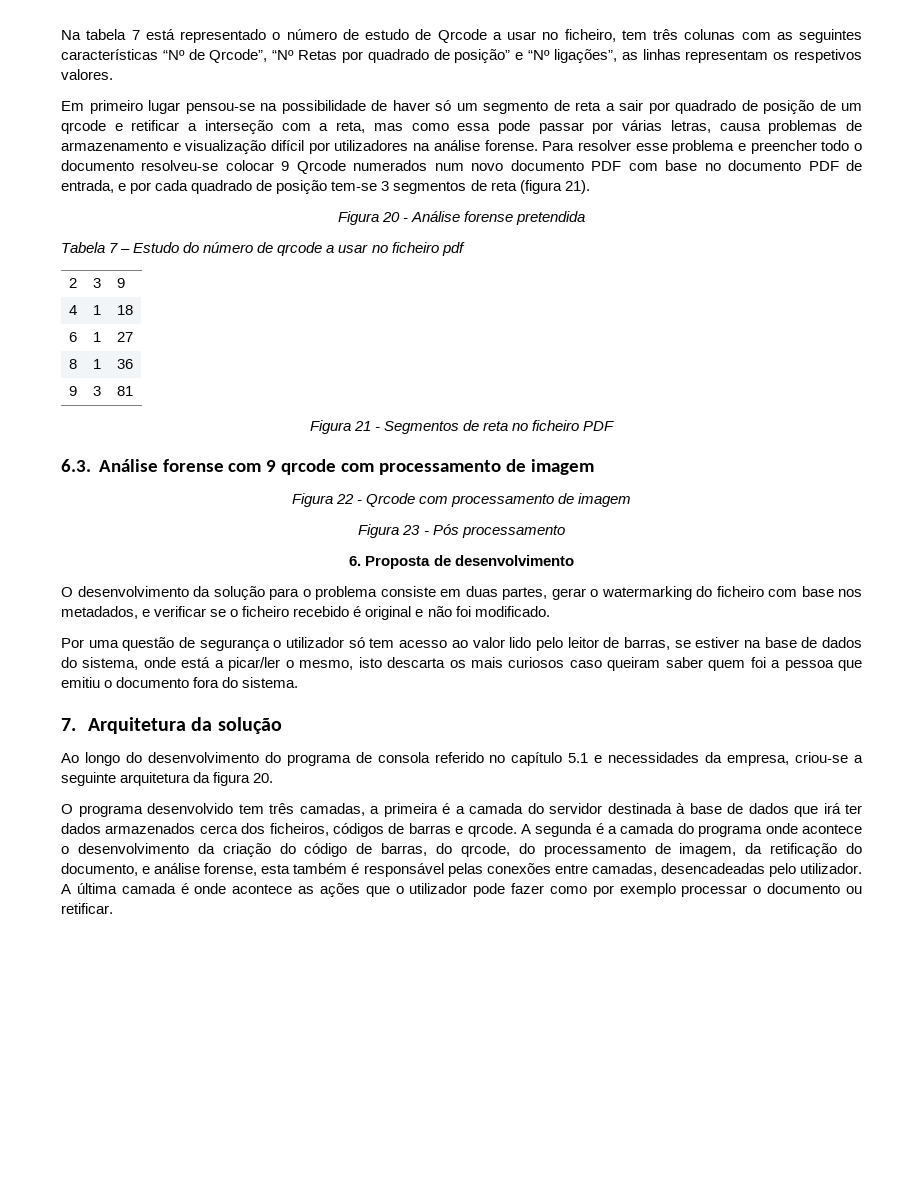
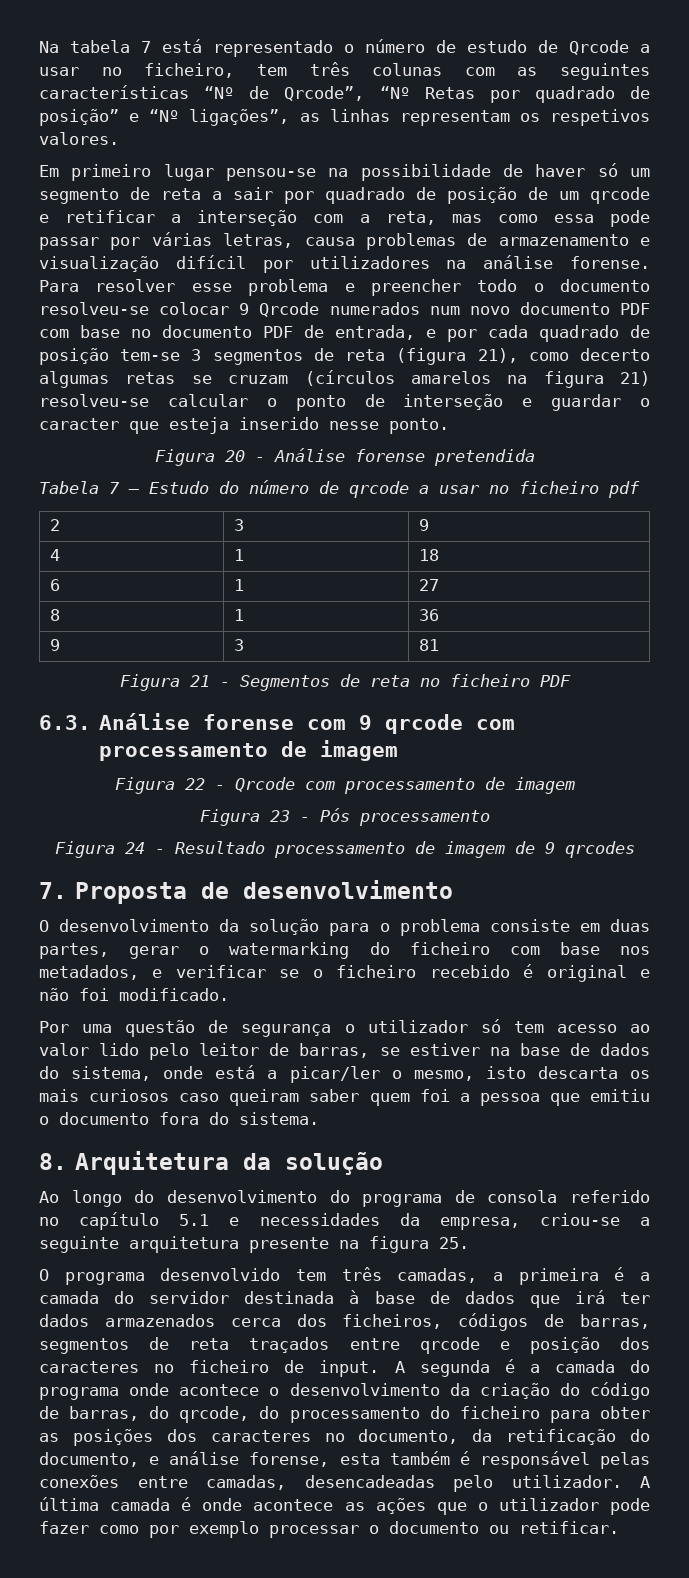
- Para resolver esse problema e preencher todo o documento resolveu-se colocar 9 Qrcode numerados num novo documento PDF com base no documento PDF de entrada, e por cada quadrado de posição tem-se 3 segmentos de reta (figura 21).
+ Para resolver esse problema e preencher todo o documento resolveu-se colocar 9 Qrcode numerados num novo documento PDF com base no documento PDF de entrada, e por cada quadrado de posição tem-se 3 segmentos de reta (figura 21), como decerto algumas retas se cruzam (círculos amarelos na figura 21) resolveu-se calcular o ponto de interseção e guardar o caracter que esteja inserido nesse ponto.
- 6. Proposta de desenvolvimento
+ Figura 24 - Resultado processamento de imagem de 9 qrcodes
+ 7. Proposta de desenvolvimento
- 7. Arquitetura da solução
+ 8. Arquitetura da solução
- Ao longo do desenvolvimento do programa de consola referido no capítulo 5.1 e necessidades da empresa, criou-se a seguinte arquitetura da figura 20.
+ Ao longo do desenvolvimento do programa de consola referido no capítulo 5.1 e necessidades da empresa, criou-se a seguinte arquitetura presente na figura 25.
- O programa desenvolvido tem três camadas, a primeira é a camada do servidor destinada à base de dados que irá ter dados armazenados cerca dos ficheiros, códigos de barras e qrcode.
+ O programa desenvolvido tem três camadas, a primeira é a camada do servidor destinada à base de dados que irá ter dados armazenados cerca dos ficheiros, códigos de barras, segmentos de reta traçados entre qrcode e posição dos caracteres no ficheiro de input.
- A segunda é a camada do programa onde acontece o desenvolvimento da criação do código de barras, do qrcode, do processamento de imagem, da retificação do documento, e análise forense, esta também é responsável pelas conexões entre camadas, desencadeadas pelo utilizador.
+ A segunda é a camada do programa onde acontece o desenvolvimento da criação do código de barras, do qrcode, do processamento do ficheiro para obter as posições dos caracteres no documento, da retificação do documento, e análise forense, esta também é responsável pelas conexões entre camadas, desencadeadas pelo utilizador.

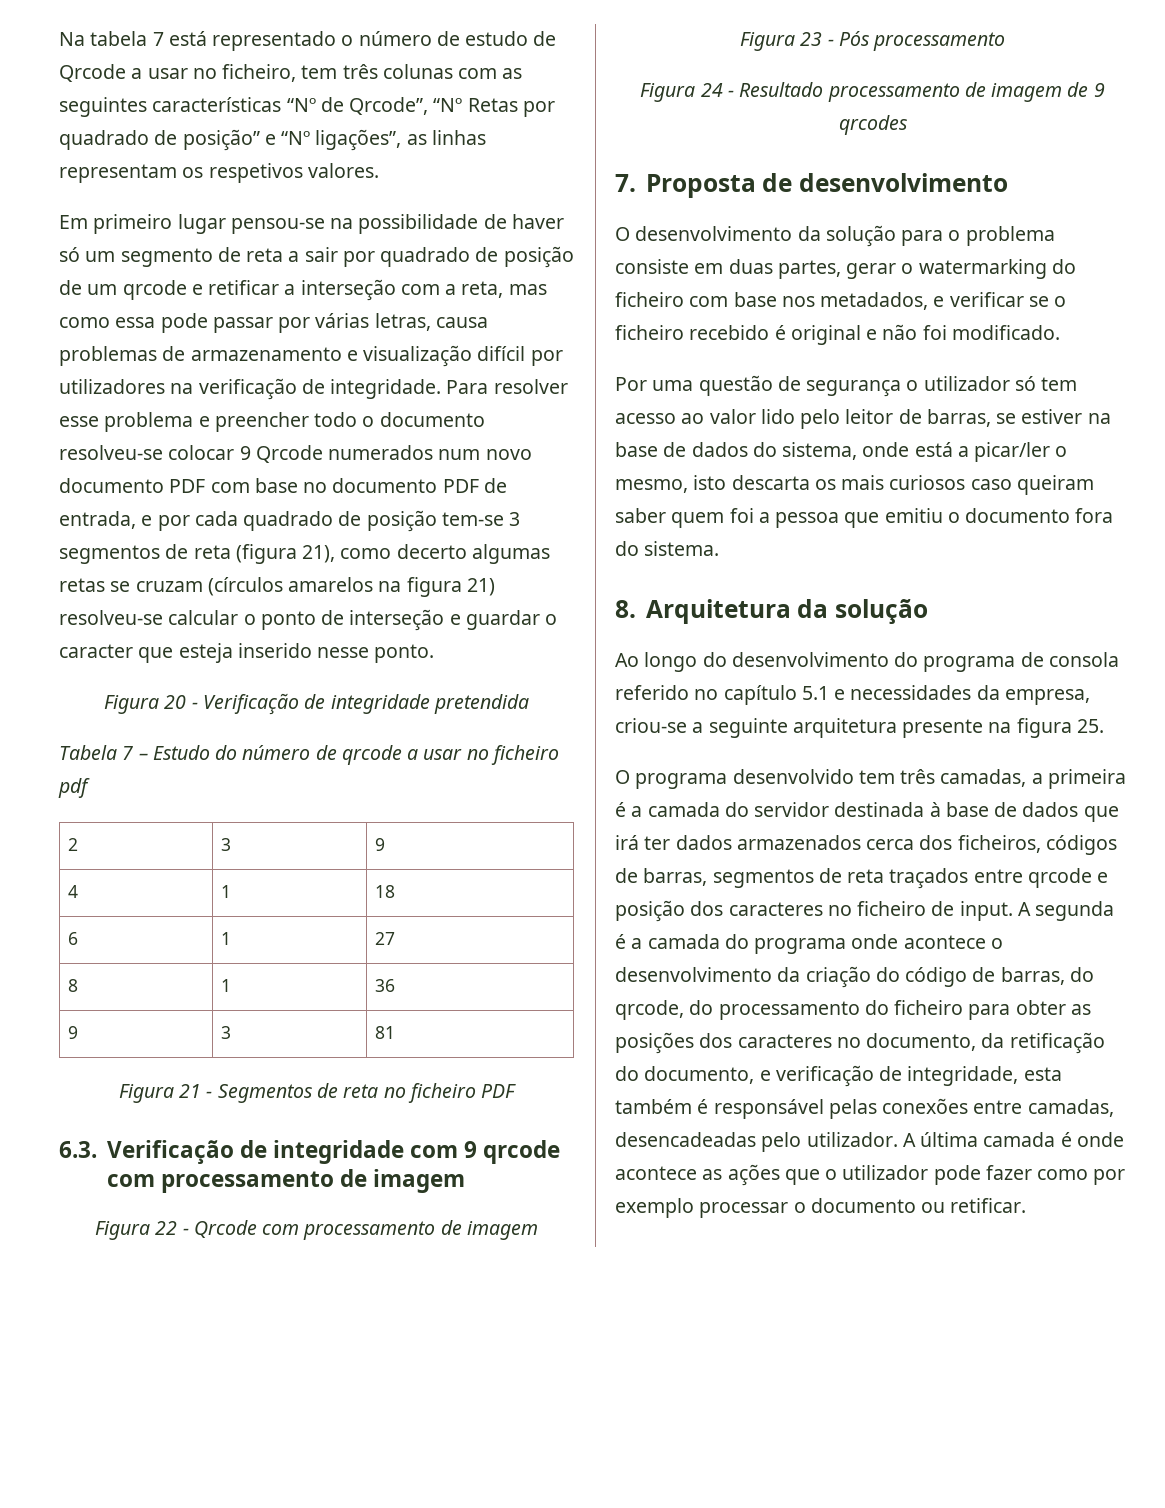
- Em primeiro lugar pensou-se na possibilidade de haver só um segmento de reta a sair por quadrado de posição de um qrcode e retificar a interseção com a reta, mas como essa pode passar por várias letras, causa problemas de armazenamento e visualização difícil por utilizadores na análise forense.
+ Em primeiro lugar pensou-se na possibilidade de haver só um segmento de reta a sair por quadrado de posição de um qrcode e retificar a interseção com a reta, mas como essa pode passar por várias letras, causa problemas de armazenamento e visualização difícil por utilizadores na verificação de integridade.
- Figura 20 - Análise forense pretendida
+ Figura 20 - Verificação de integridade pretendida
- 6.3. Análise forense com 9 qrcode com processamento de imagem
+ 6.3. Verificação de integridade com 9 qrcode com processamento de imagem
- A segunda é a camada do programa onde acontece o desenvolvimento da criação do código de barras, do qrcode, do processamento do ficheiro para obter as posições dos caracteres no documento, da retificação do documento, e análise forense, esta também é responsável pelas conexões entre camadas, desencadeadas pelo utilizador.
+ A segunda é a camada do programa onde acontece o desenvolvimento da criação do código de barras, do qrcode, do processamento do ficheiro para obter as posições dos caracteres no documento, da retificação do documento, e verificação de integridade, esta também é responsável pelas conexões entre camadas, desencadeadas pelo utilizador.

